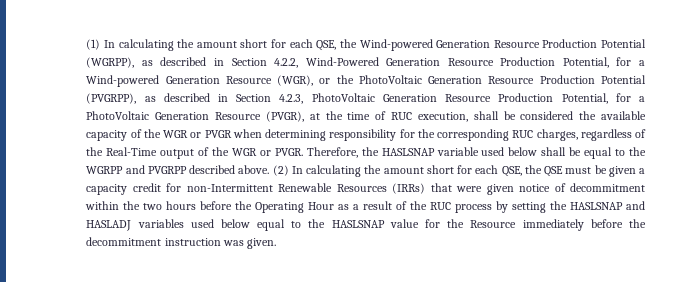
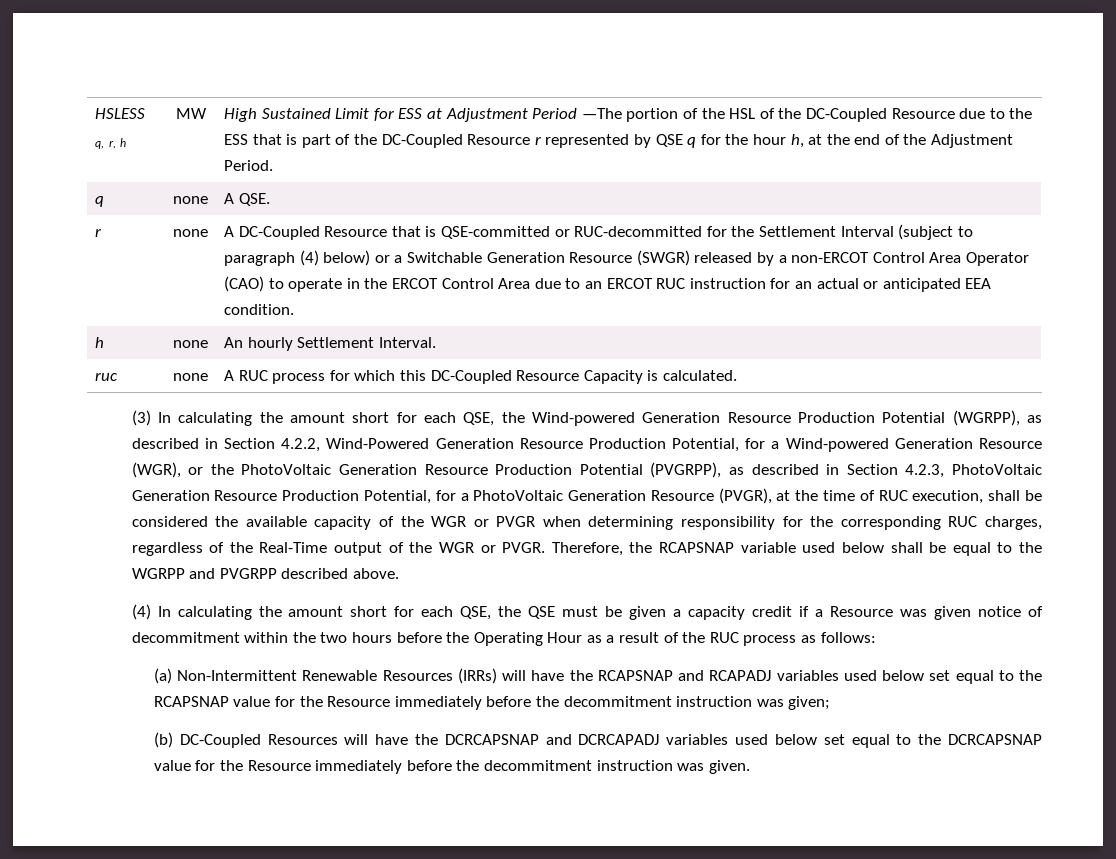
- (1) In calculating the amount short for each QSE, the Wind-powered Generation Resource Production Potential (WGRPP), as described in Section 4.2.2, Wind-Powered Generation Resource Production Potential, for a Wind-powered Generation Resource (WGR), or the PhotoVoltaic Generation Resource Production Potential (PVGRPP), as described in Section 4.2.3, PhotoVoltaic Generation Resource Production Potential, for a PhotoVoltaic Generation Resource (PVGR), at the time of RUC execution, shall be considered the available capacity of the WGR or PVGR when determining responsibility for the corresponding RUC charges, regardless of the Real-Time output of the WGR or PVGR.
+ HSLESS q, r, h | MW | High Sustained Limit for ESS at Adjustment Period —The portion of the HSL of the DC-Coupled Resource due to the ESS that is part of the DC-Coupled Resource r represented by QSE q for the hour h, at the end of the Adjustment Period.
+ q | none | A QSE.
+ r | none | A DC-Coupled Resource that is QSE-committed or RUC-decommitted for the Settlement Interval (subject to paragraph (4) below) or a Switchable Generation Resource (SWGR) released by a non-ERCOT Control Area Operator (CAO) to operate in the ERCOT Control Area due to an ERCOT RUC instruction for an actual or anticipated EEA condition.
+ h | none | An hourly Settlement Interval.
+ ruc | none | A RUC process for which this DC-Coupled Resource Capacity is calculated.
+ (3) In calculating the amount short for each QSE, the Wind-powered Generation Resource Production Potential (WGRPP), as described in Section 4.2.2, Wind-Powered Generation Resource Production Potential, for a Wind-powered Generation Resource (WGR), or the PhotoVoltaic Generation Resource Production Potential (PVGRPP), as described in Section 4.2.3, PhotoVoltaic Generation Resource Production Potential, for a PhotoVoltaic Generation Resource (PVGR), at the time of RUC execution, shall be considered the available capacity of the WGR or PVGR when determining responsibility for the corresponding RUC charges, regardless of the Real-Time output of the WGR or PVGR.
- Therefore, the HASLSNAP variable used below shall be equal to the WGRPP and PVGRPP described above. (2) In calculating the amount short for each QSE, the QSE must be given a capacity credit for non-Intermittent Renewable Resources (IRRs) that were given notice of decommitment within the two hours before the Operating Hour as a result of the RUC process by setting the HASLSNAP and HASLADJ variables used below equal to the HASLSNAP value for the Resource immediately before the decommitment instruction was given.
+ Therefore, the RCAPSNAP variable used below shall be equal to the WGRPP and PVGRPP described above.
+ (4) In calculating the amount short for each QSE, the QSE must be given a capacity credit if a Resource was given notice of decommitment within the two hours before the Operating Hour as a result of the RUC process as follows:
+ (a) Non-Intermittent Renewable Resources (IRRs) will have the RCAPSNAP and RCAPADJ variables used below set equal to the RCAPSNAP value for the Resource immediately before the decommitment instruction was given;
+ (b) DC-Coupled Resources will have the DCRCAPSNAP and DCRCAPADJ variables used below set equal to the DCRCAPSNAP value for the Resource immediately before the decommitment instruction was given.

